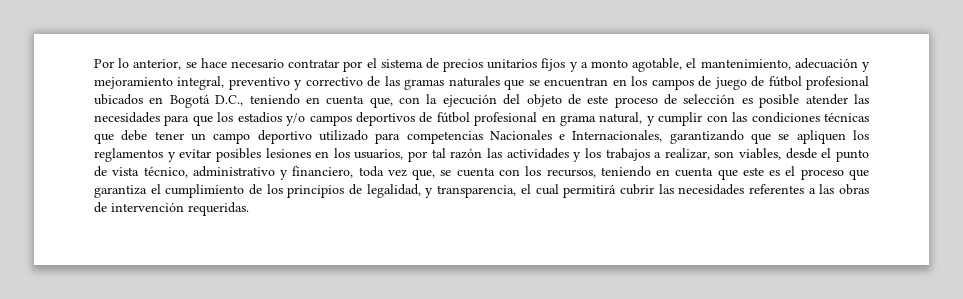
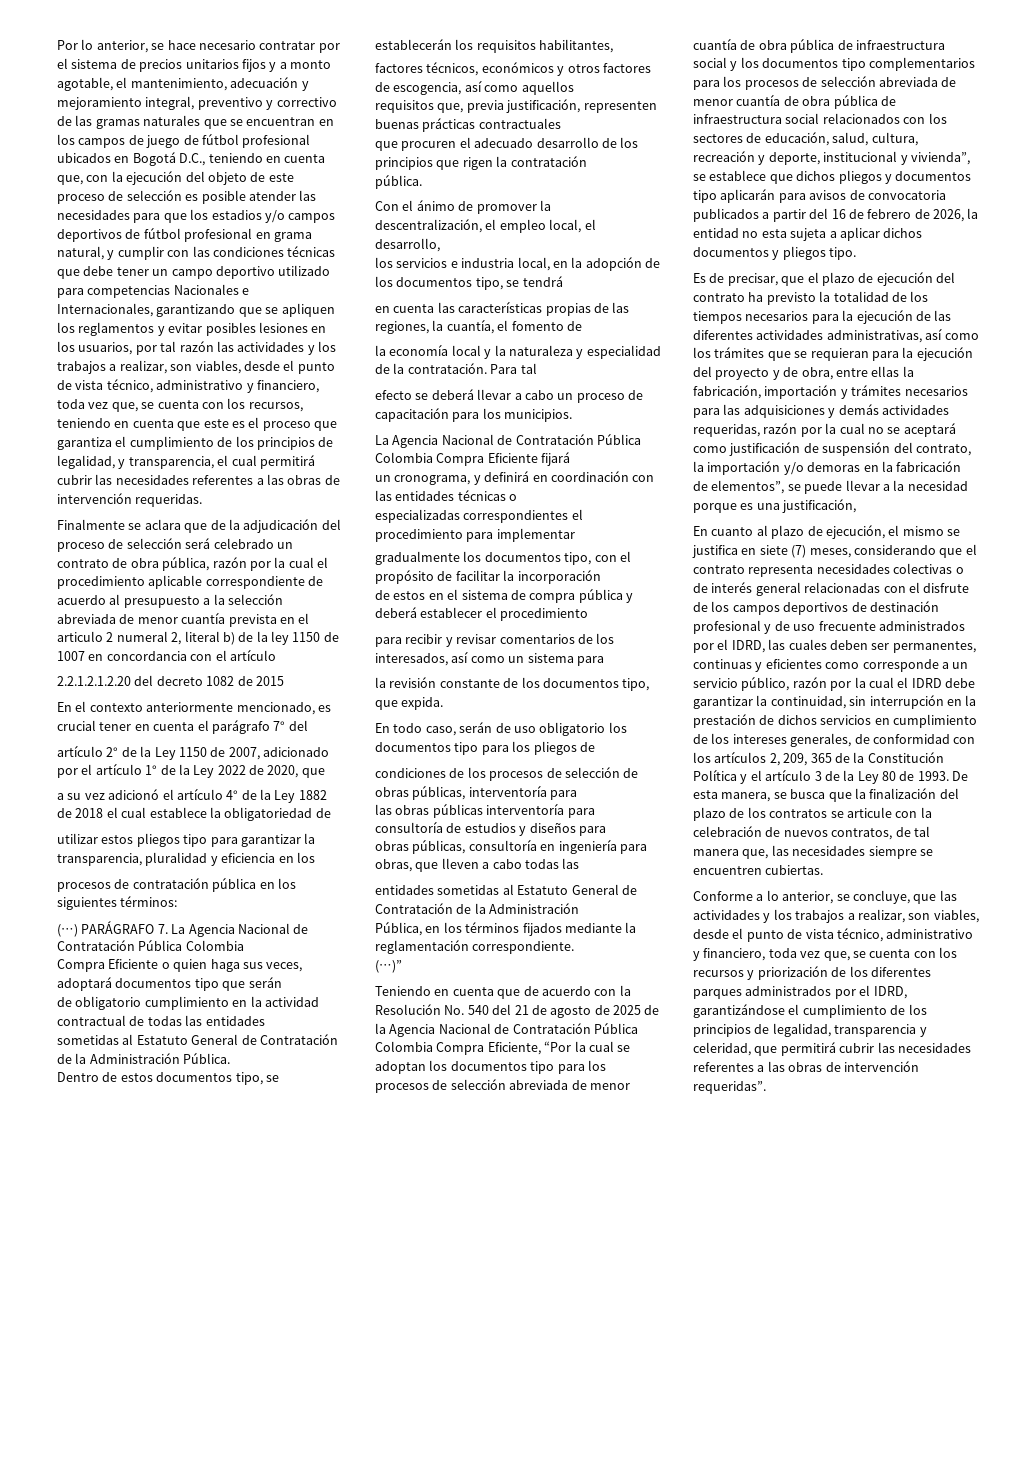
+ Finalmente se aclara que de la adjudicación del proceso de selección será celebrado un contrato de obra pública, razón por la cual el procedimiento aplicable correspondiente de acuerdo al presupuesto a la selección abreviada de menor cuantía prevista en el articulo 2 numeral 2, literal b) de la ley 1150 de 1007 en concordancia con el artículo
+ 2.2.1.2.1.2.20 del decreto 1082 de 2015
+ En el contexto anteriormente mencionado, es crucial tener en cuenta el parágrafo 7° del
+ artículo 2° de la Ley 1150 de 2007, adicionado por el artículo 1° de la Ley 2022 de 2020, que
+ a su vez adicionó el artículo 4° de la Ley 1882 de 2018 el cual establece la obligatoriedad de
+ utilizar estos pliegos tipo para garantizar la transparencia, pluralidad y eficiencia en los
+ procesos de contratación pública en los siguientes términos:
+ (…) PARÁGRAFO 7. La Agencia Nacional de Contratación Pública Colombia
+ Compra Eficiente o quien haga sus veces, adoptará documentos tipo que serán
+ de obligatorio cumplimiento en la actividad contractual de todas las entidades
+ sometidas al Estatuto General de Contratación de la Administración Pública.
+ Dentro de estos documentos tipo, se establecerán los requisitos habilitantes,
+ factores técnicos, económicos y otros factores de escogencia, así como aquellos
+ requisitos que, previa justificación, representen buenas prácticas contractuales
+ que procuren el adecuado desarrollo de los principios que rigen la contratación
+ pública.
+ Con el ánimo de promover la descentralización, el empleo local, el desarrollo,
+ los servicios e industria local, en la adopción de los documentos tipo, se tendrá
+ en cuenta las características propias de las regiones, la cuantía, el fomento de
+ la economía local y la naturaleza y especialidad de la contratación. Para tal
+ efecto se deberá llevar a cabo un proceso de capacitación para los municipios.
+ La Agencia Nacional de Contratación Pública Colombia Compra Eficiente fijará
+ un cronograma, y definirá en coordinación con las entidades técnicas o
+ especializadas correspondientes el procedimiento para implementar
+ gradualmente los documentos tipo, con el propósito de facilitar la incorporación
+ de estos en el sistema de compra pública y deberá establecer el procedimiento
+ para recibir y revisar comentarios de los interesados, así como un sistema para
+ la revisión constante de los documentos tipo, que expida.
+ En todo caso, serán de uso obligatorio los documentos tipo para los pliegos de
+ condiciones de los procesos de selección de obras públicas, interventoría para
+ las obras públicas interventoría para consultoría de estudios y diseños para
+ obras públicas, consultoría en ingeniería para obras, que lleven a cabo todas las
+ entidades sometidas al Estatuto General de Contratación de la Administración
+ Pública, en los términos fijados mediante la reglamentación correspondiente.
+ (…)”
+ Teniendo en cuenta que de acuerdo con la Resolución No. 540 del 21 de agosto de 2025 de la Agencia Nacional de Contratación Pública Colombia Compra Eficiente, “Por la cual se adoptan los documentos tipo para los procesos de selección abreviada de menor cuantía de obra pública de infraestructura social y los documentos tipo complementarios para los procesos de selección abreviada de menor cuantía de obra pública de infraestructura social relacionados con los sectores de educación, salud, cultura, recreación y deporte, institucional y vivienda”, se establece que dichos pliegos y documentos tipo aplicarán para avisos de convocatoria publicados a partir del 16 de febrero de 2026, la entidad no esta sujeta a aplicar dichos documentos y pliegos tipo.
+ Es de precisar, que el plazo de ejecución del contrato ha previsto la totalidad de los tiempos necesarios para la ejecución de las diferentes actividades administrativas, así como los trámites que se requieran para la ejecución del proyecto y de obra, entre ellas la fabricación, importación y trámites necesarios para las adquisiciones y demás actividades requeridas, razón por la cual no se aceptará como justificación de suspensión del contrato, la importación y/o demoras en la fabricación de elementos”, se puede llevar a la necesidad porque es una justificación,
+ En cuanto al plazo de ejecución, el mismo se justifica en siete (7) meses, considerando que el contrato representa necesidades colectivas o de interés general relacionadas con el disfrute de los campos deportivos de destinación profesional y de uso frecuente administrados por el IDRD, las cuales deben ser permanentes, continuas y eficientes como corresponde a un servicio público, razón por la cual el IDRD debe garantizar la continuidad, sin interrupción en la prestación de dichos servicios en cumplimiento de los intereses generales, de conformidad con los artículos 2, 209, 365 de la Constitución Política y el artículo 3 de la Ley 80 de 1993. De esta manera, se busca que la finalización del plazo de los contratos se articule con la celebración de nuevos contratos, de tal manera que, las necesidades siempre se encuentren cubiertas.
+ Conforme a lo anterior, se concluye, que las actividades y los trabajos a realizar, son viables, desde el punto de vista técnico, administrativo y financiero, toda vez que, se cuenta con los recursos y priorización de los diferentes parques administrados por el IDRD, garantizándose el cumplimiento de los principios de legalidad, transparencia y celeridad, que permitirá cubrir las necesidades referentes a las obras de intervención requeridas”.

